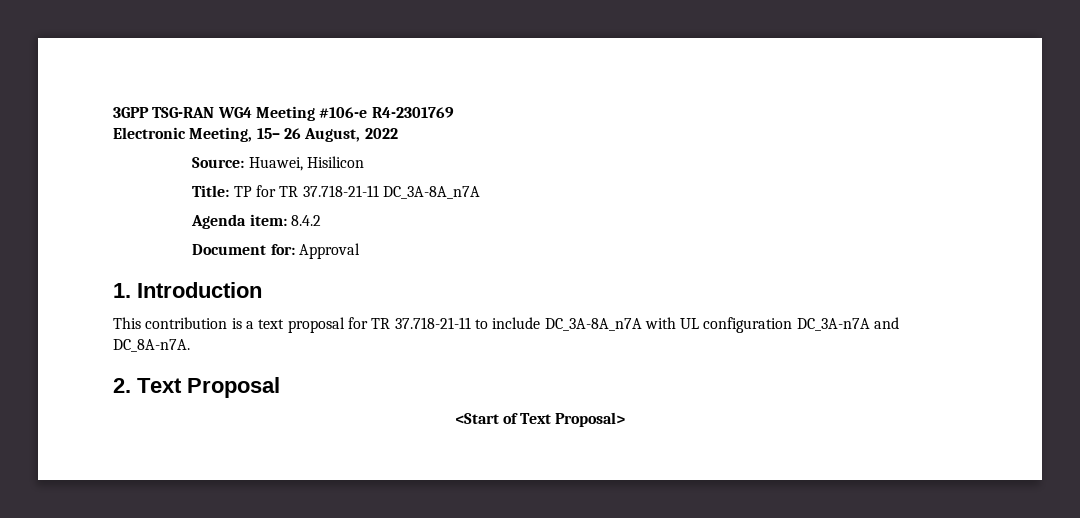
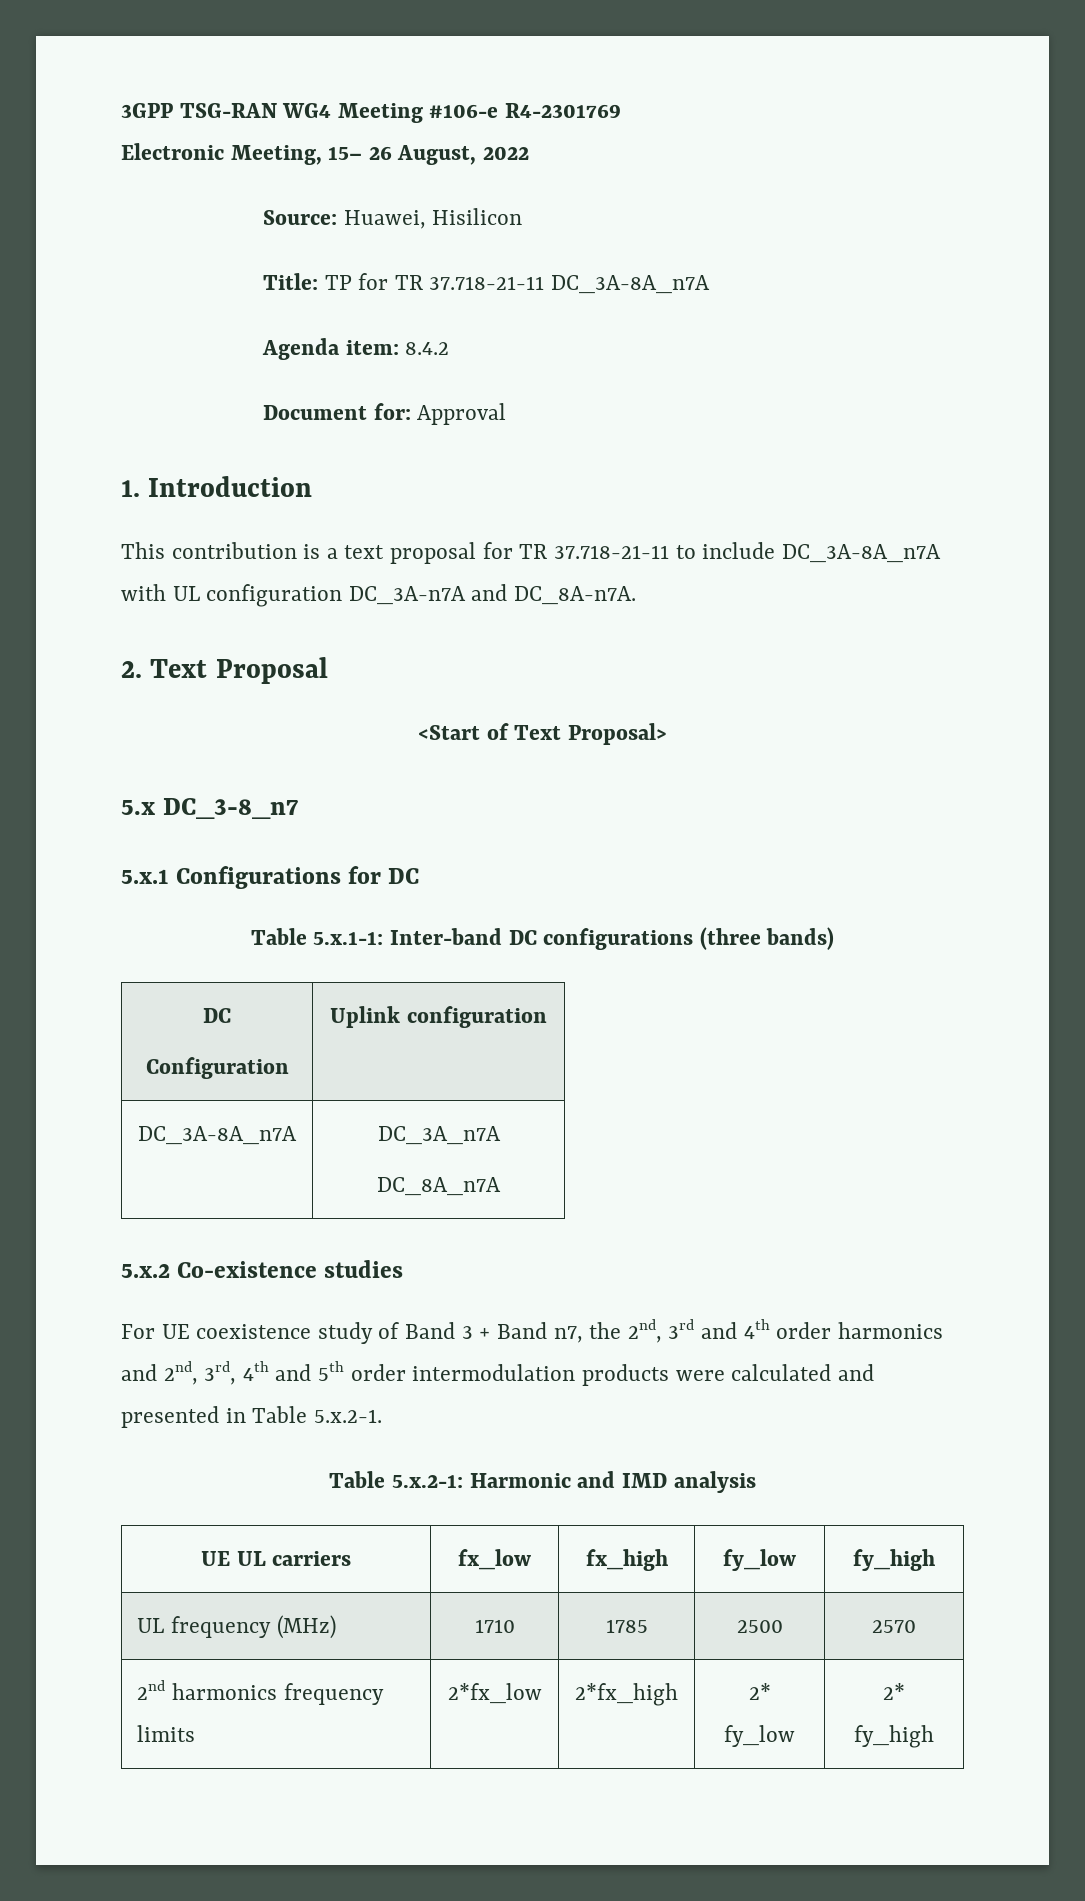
+ 5.x DC_3-8_n7
+ 5.x.1 Configurations for DC
+ Table 5.x.1-1: Inter-band DC configurations (three bands)
+ DC
+ Configuration | Uplink configuration
+ DC_3A-8A_n7A | DC_3A_n7A
+ DC_8A_n7A
+ 5.x.2 Co-existence studies
+ For UE coexistence study of Band 3 + Band n7, the 2nd, 3rd and 4th order harmonics and 2nd, 3rd, 4th and 5th order intermodulation products were calculated and presented in Table 5.x.2-1.
+ Table 5.x.2-1: Harmonic and IMD analysis
+ UE UL carriers | fx_low | fx_high | fy_low | fy_high
+ UL frequency (MHz) | 1710 | 1785 | 2500 | 2570
+ 2nd harmonics frequency limits | 2*fx_low | 2*fx_high | 2* fy_low | 2* fy_high

